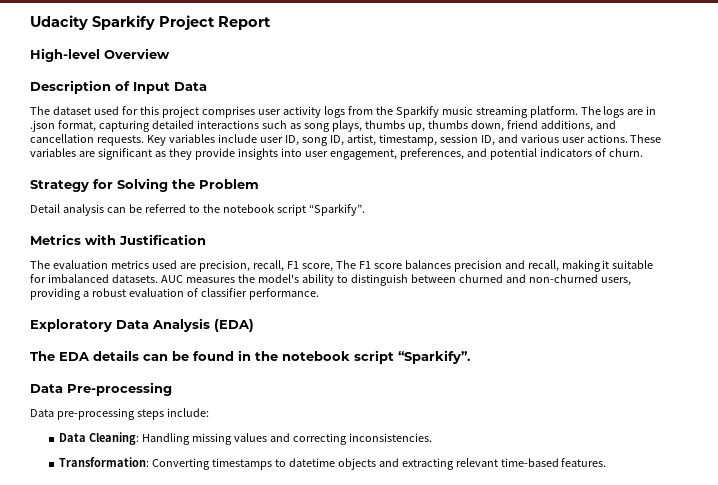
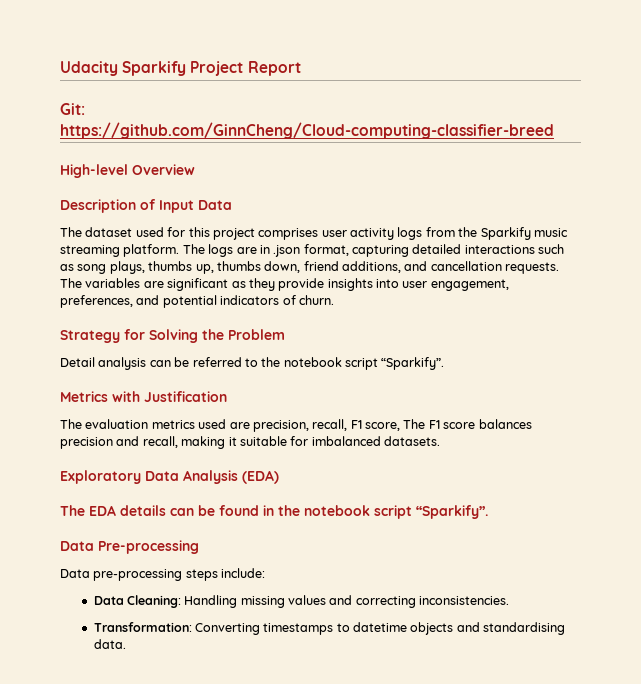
+ Git: https://github.com/GinnCheng/Cloud-computing-classifier-breed
- Key variables include user ID, song ID, artist, timestamp, session ID, and various user actions. These variables are significant as they provide insights into user engagement, preferences, and potential indicators of churn.
+ The variables are significant as they provide insights into user engagement, preferences, and potential indicators of churn.
- AUC measures the model's ability to distinguish between churned and non-churned users, providing a robust evaluation of classifier performance.
- Transformation: Converting timestamps to datetime objects and extracting relevant time-based features.
+ Transformation: Converting timestamps to datetime objects and standardising data.

